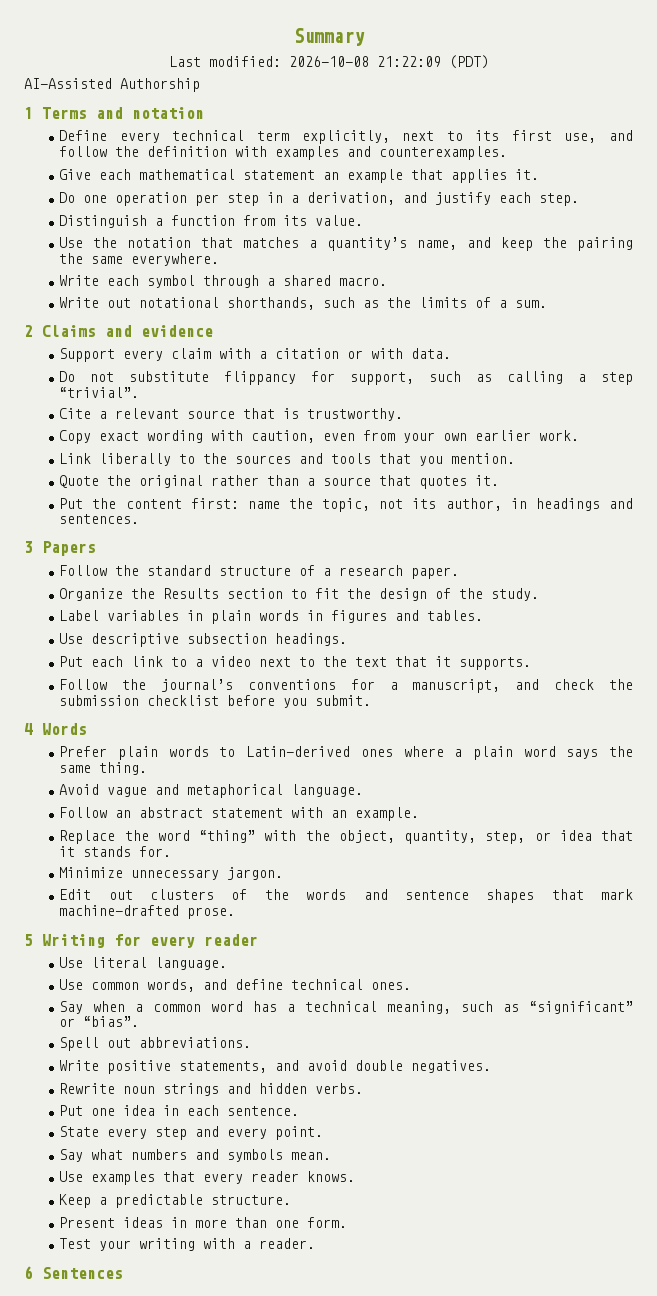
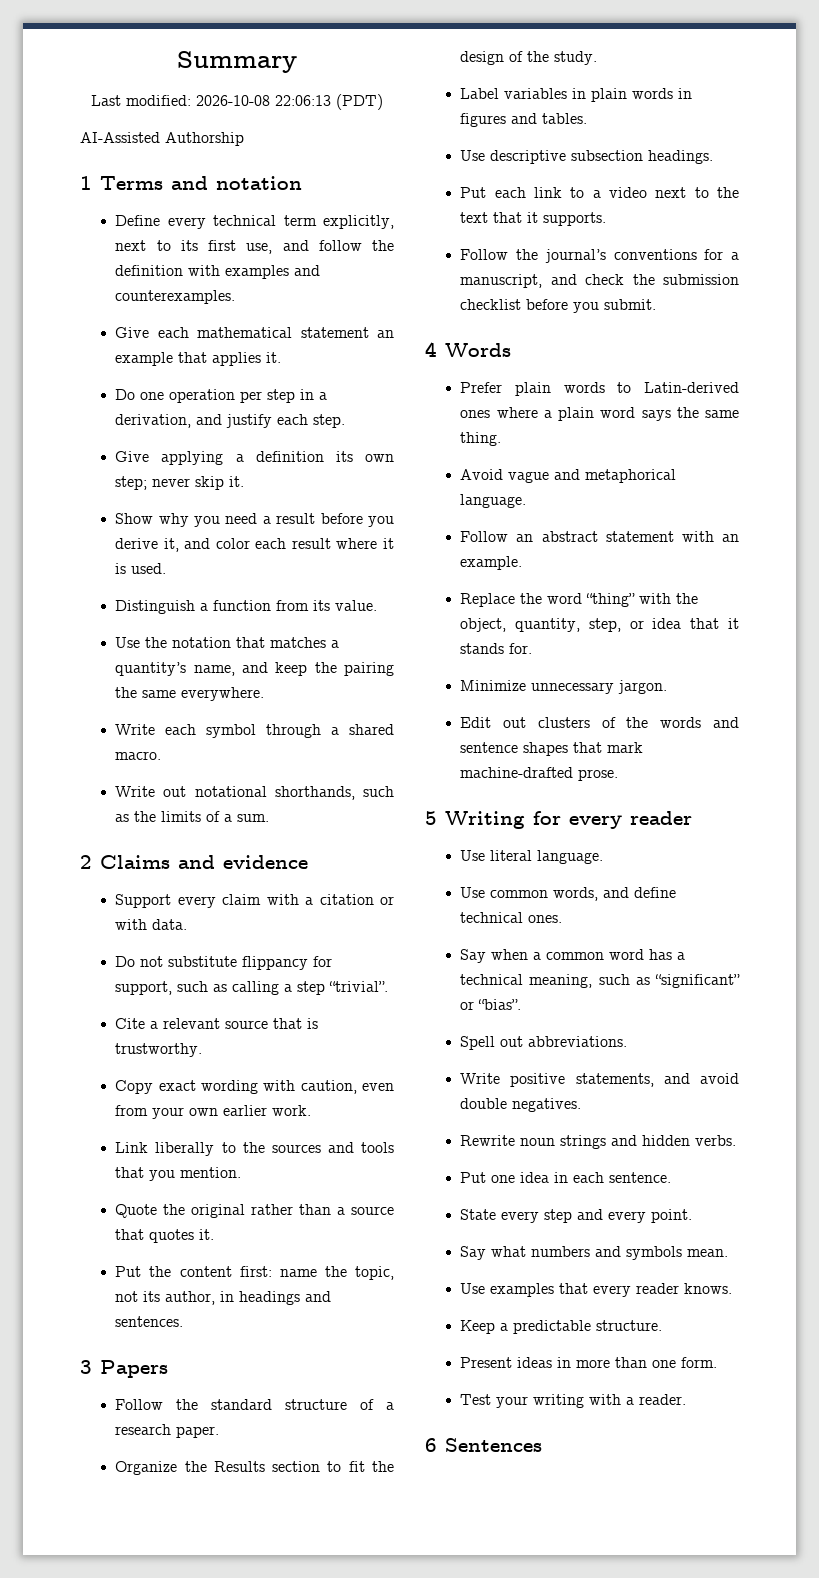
- Last modified: 2026-10-08 21:22:09 (PDT)
+ Last modified: 2026-10-08 22:06:13 (PDT)
+ Give applying a definition its own step; never skip it.
+ Show why you need a result before you derive it, and color each result where it is used.

